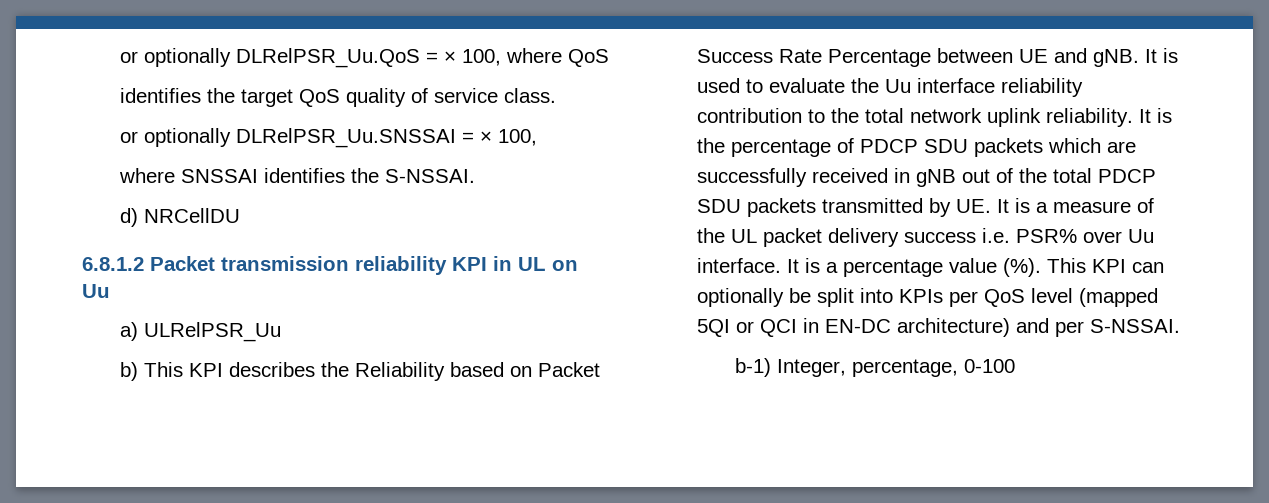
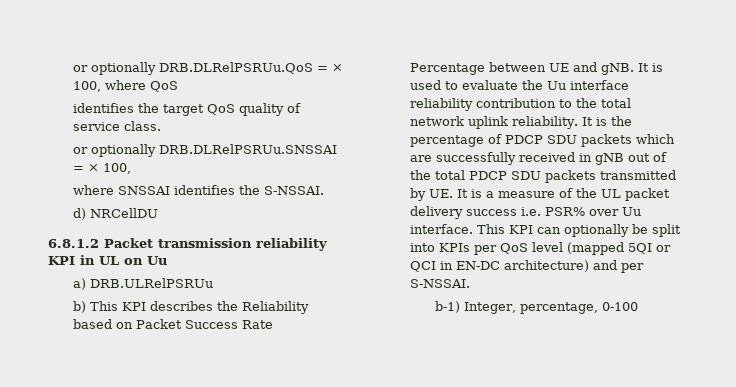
- or optionally DLRelPSR_Uu.QoS = × 100, where QoS
+ or optionally DRB.DLRelPSRUu.QoS = × 100, where QoS
- or optionally DLRelPSR_Uu.SNSSAI = × 100,
+ or optionally DRB.DLRelPSRUu.SNSSAI = × 100,
- a) ULRelPSR_Uu
+ a) DRB.ULRelPSRUu
- It is a percentage value (%).

